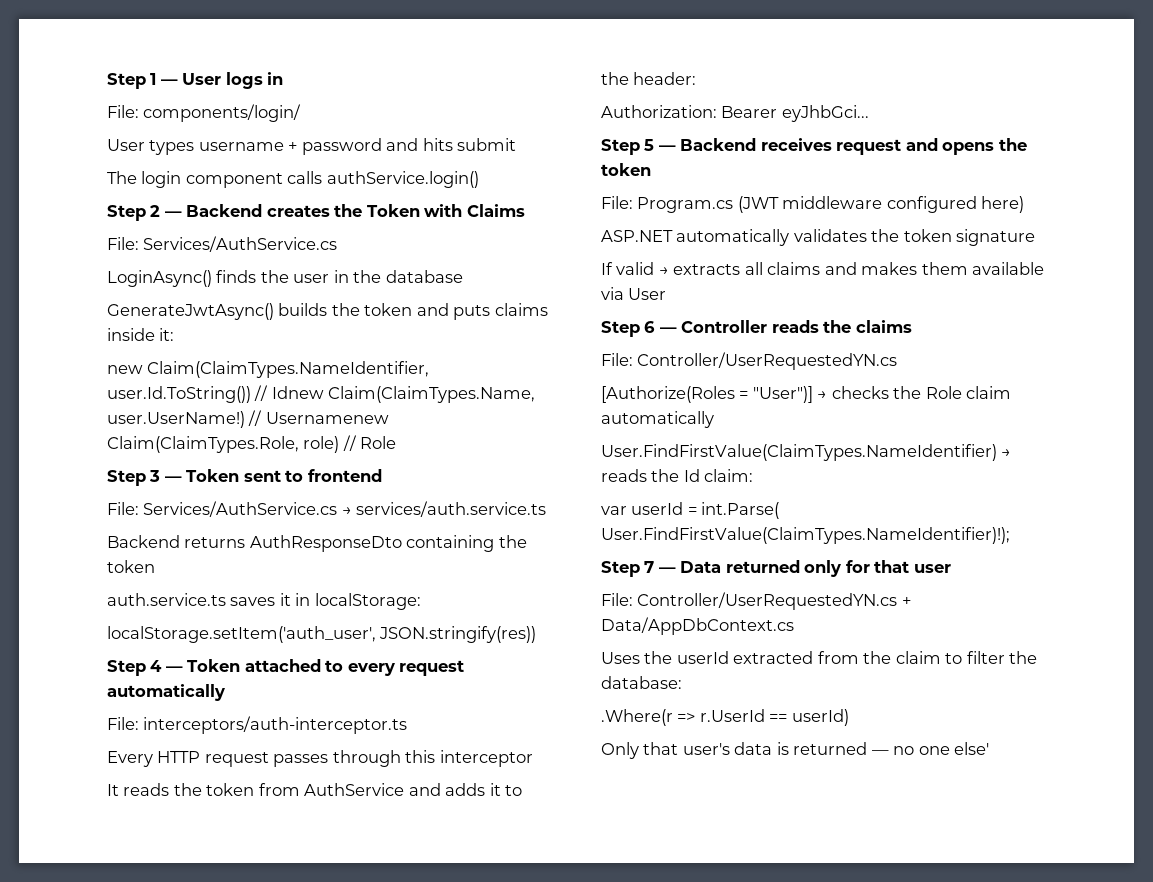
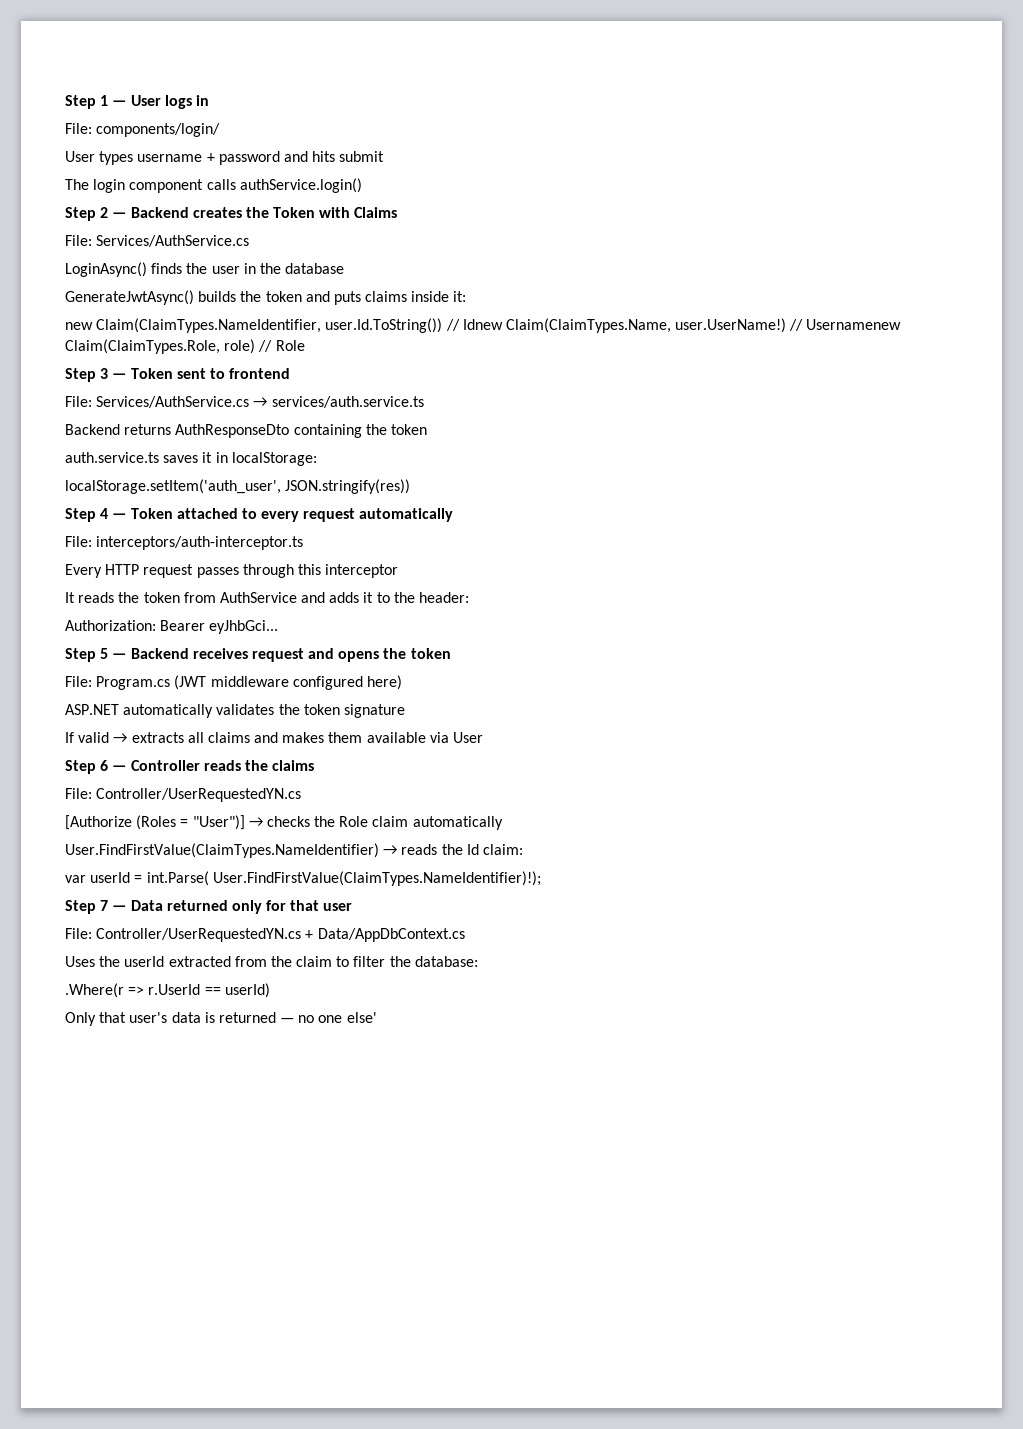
- [Authorize(Roles = "User")] → checks the Role claim automatically
+ [Authorize (Roles = "User")] → checks the Role claim automatically

